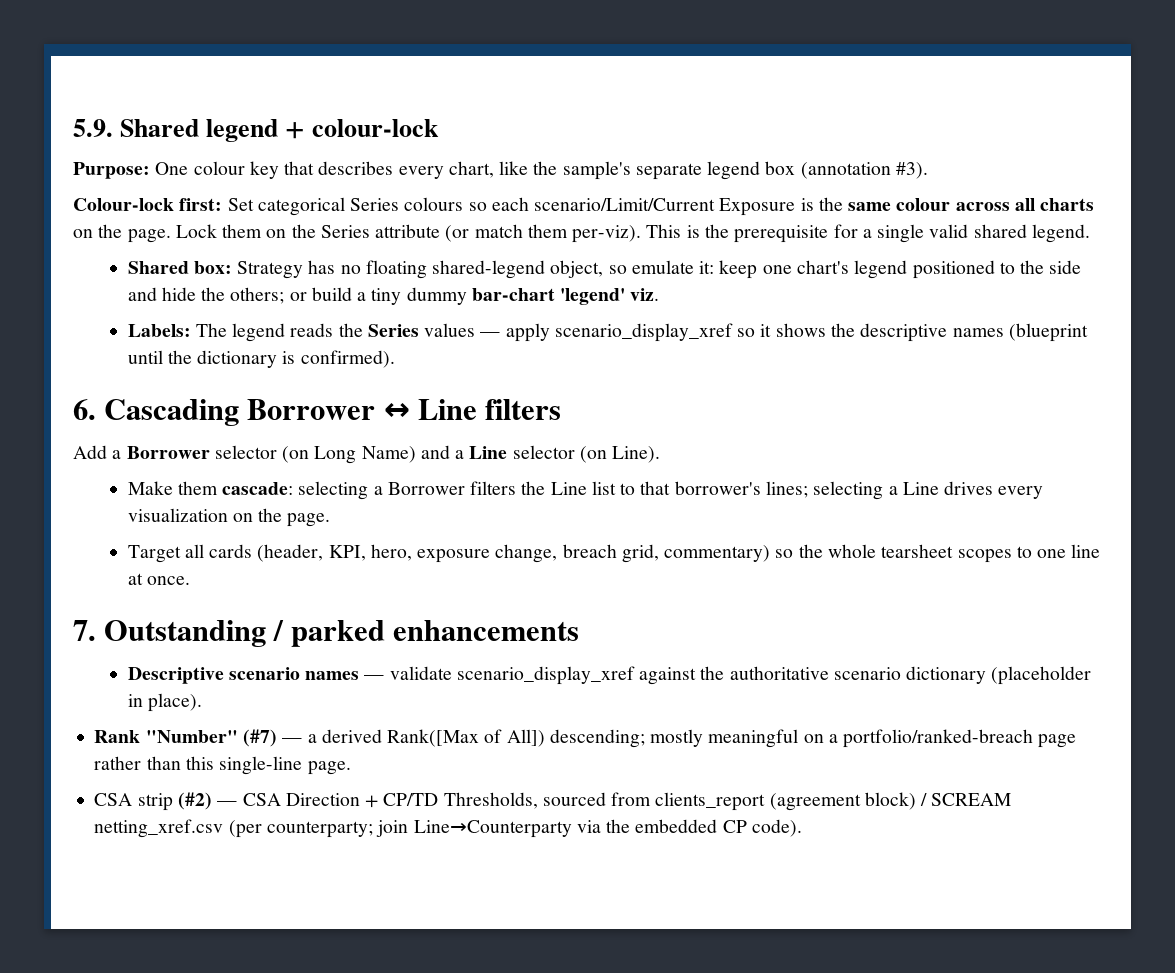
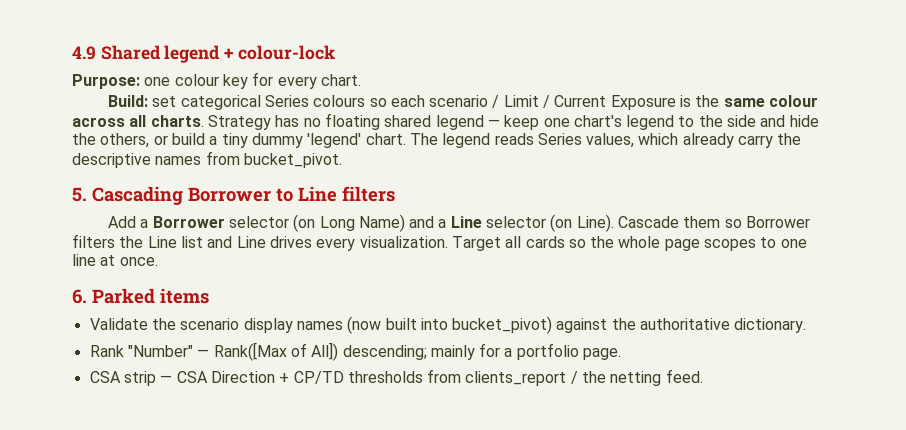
- 5.9. Shared legend + colour-lock
+ 4.9 Shared legend + colour-lock
- Purpose: One colour key that describes every chart, like the sample's separate legend box (annotation #3).
- Colour-lock first: Set categorical Series colours so each scenario/Limit/Current Exposure is the same colour across all charts on the page. Lock them on the Series attribute (or match them per-viz). This is the prerequisite for a single valid shared legend.
- Shared box: Strategy has no floating shared-legend object, so emulate it: keep one chart's legend positioned to the side and hide the others; or build a tiny dummy bar-chart 'legend' viz.
- Labels: The legend reads the Series values — apply scenario_display_xref so it shows the descriptive names (blueprint until the dictionary is confirmed).
- 6. Cascading Borrower ↔ Line filters
+ Purpose: one colour key for every chart.
+ Build: set categorical Series colours so each scenario / Limit / Current Exposure is the same colour across all charts. Strategy has no floating shared legend — keep one chart's legend to the side and hide the others, or build a tiny dummy 'legend' chart. The legend reads Series values, which already carry the descriptive names from bucket_pivot.
+ 5. Cascading Borrower to Line filters
- Add a Borrower selector (on Long Name) and a Line selector (on Line).
- Make them cascade: selecting a Borrower filters the Line list to that borrower's lines; selecting a Line drives every visualization on the page.
- Target all cards (header, KPI, hero, exposure change, breach grid, commentary) so the whole tearsheet scopes to one line at once.
+ Add a Borrower selector (on Long Name) and a Line selector (on Line). Cascade them so Borrower filters the Line list and Line drives every visualization. Target all cards so the whole page scopes to one line at once.
- 7. Outstanding / parked enhancements
- Descriptive scenario names — validate scenario_display_xref against the authoritative scenario dictionary (placeholder in place).
- Rank "Number" (#7) — a derived Rank([Max of All]) descending; mostly meaningful on a portfolio/ranked-breach page rather than this single-line page.
+ 6. Parked items
+ Validate the scenario display names (now built into bucket_pivot) against the authoritative dictionary.
+ Rank "Number" — Rank([Max of All]) descending; mainly for a portfolio page.
- CSA strip (#2) — CSA Direction + CP/TD Thresholds, sourced from clients_report (agreement block) / SCREAM netting_xref.csv (per counterparty; join Line→Counterparty via the embedded CP code).
+ CSA strip — CSA Direction + CP/TD thresholds from clients_report / the netting feed.

